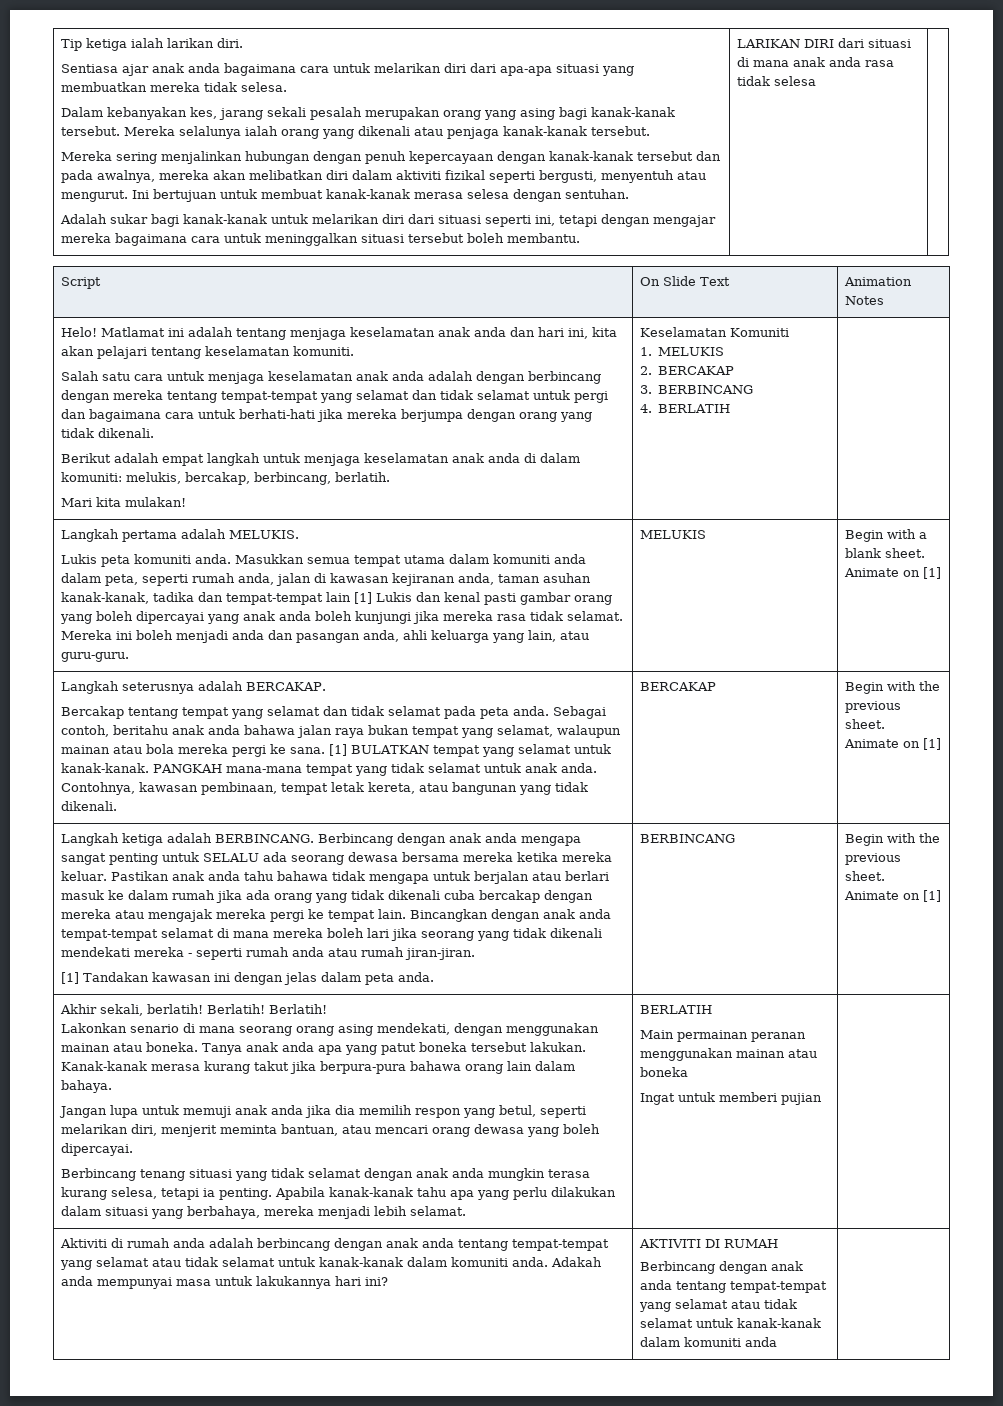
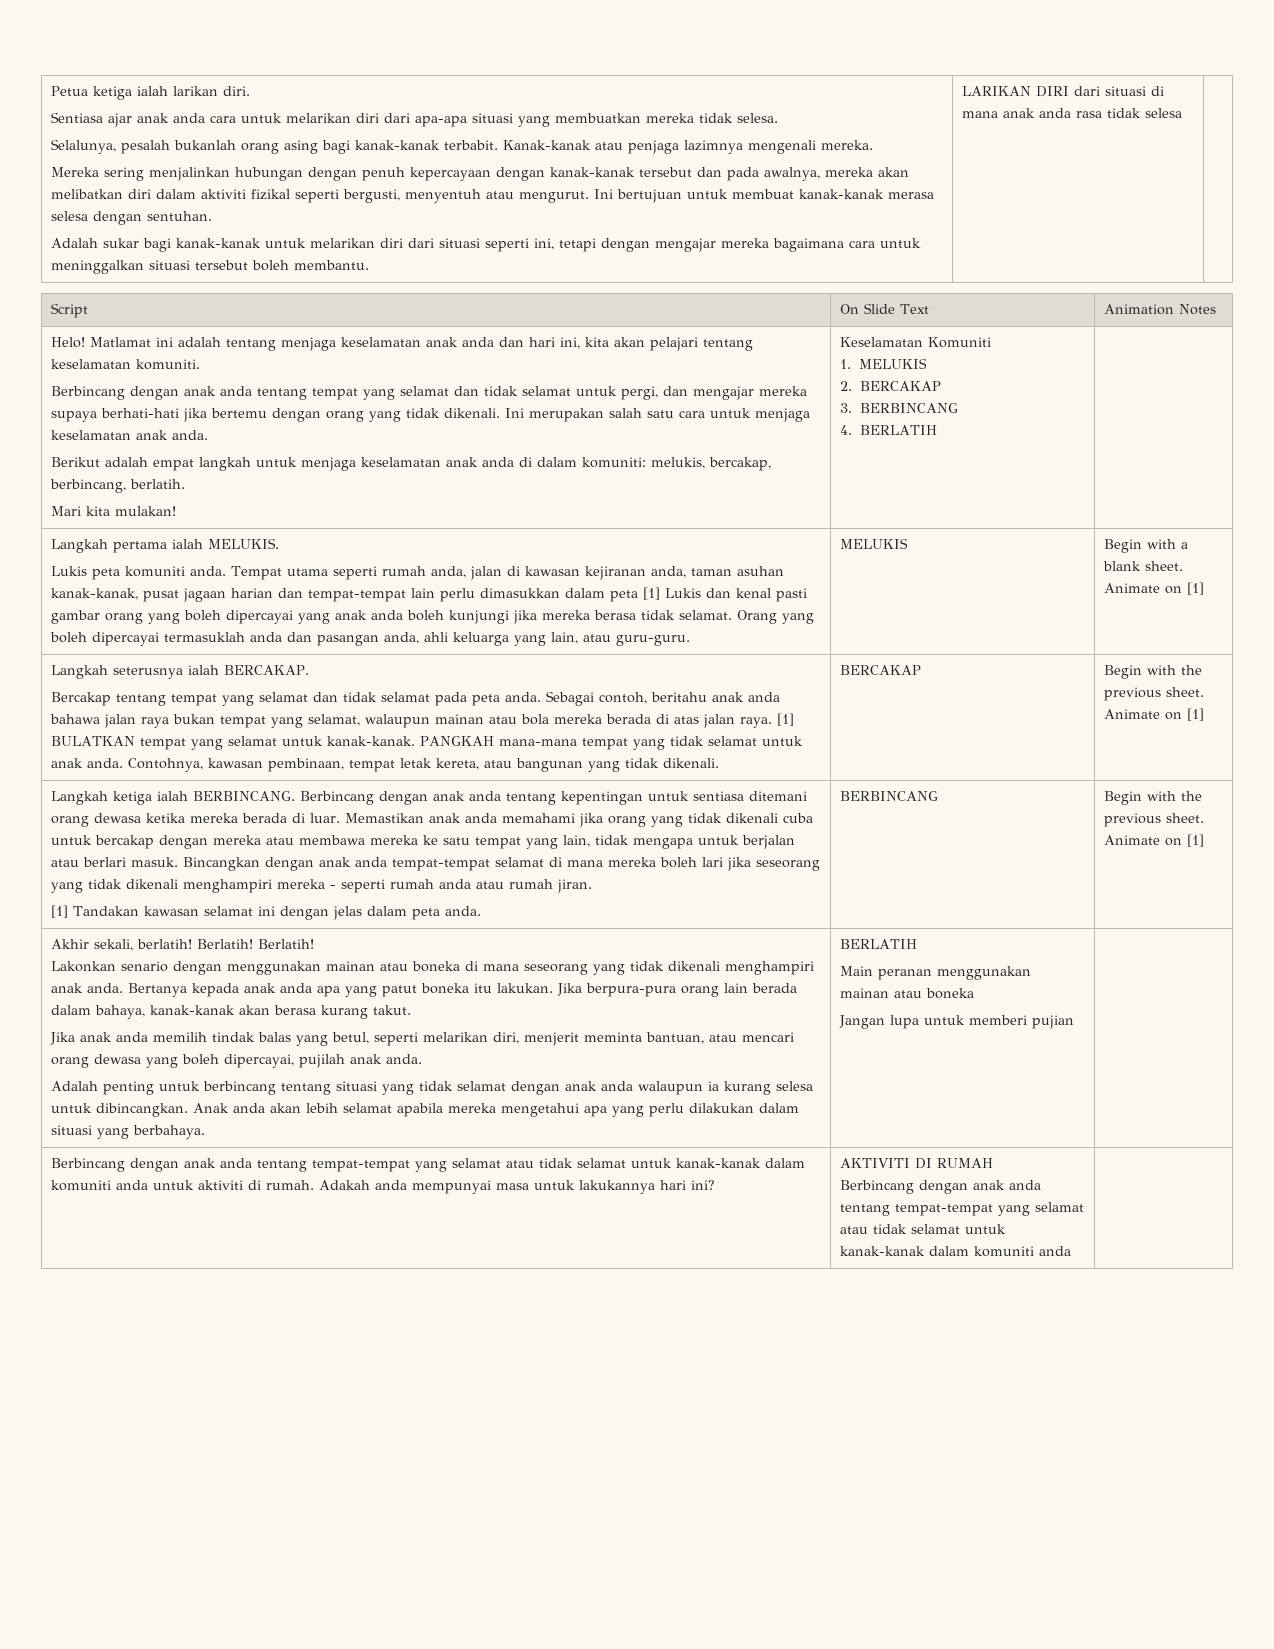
- Tip ketiga ialah larikan diri.
+ Petua ketiga ialah larikan diri.
- Sentiasa ajar anak anda bagaimana cara untuk melarikan diri dari apa-apa situasi yang membuatkan mereka tidak selesa.
+ Sentiasa ajar anak anda cara untuk melarikan diri dari apa-apa situasi yang membuatkan mereka tidak selesa.
- Dalam kebanyakan kes, jarang sekali pesalah merupakan orang yang asing bagi kanak-kanak tersebut. Mereka selalunya ialah orang yang dikenali atau penjaga kanak-kanak tersebut.
+ Selalunya, pesalah bukanlah orang asing bagi kanak-kanak terbabit. Kanak-kanak atau penjaga lazimnya mengenali mereka.
- Salah satu cara untuk menjaga keselamatan anak anda adalah dengan berbincang dengan mereka tentang tempat-tempat yang selamat dan tidak selamat untuk pergi dan bagaimana cara untuk berhati-hati jika mereka berjumpa dengan orang yang tidak dikenali.
+ Berbincang dengan anak anda tentang tempat yang selamat dan tidak selamat untuk pergi, dan mengajar mereka supaya berhati-hati jika bertemu dengan orang yang tidak dikenali. Ini merupakan salah satu cara untuk menjaga keselamatan anak anda.
- Langkah pertama adalah MELUKIS.
+ Langkah pertama ialah MELUKIS.
- Masukkan semua tempat utama dalam komuniti anda dalam peta, seperti rumah anda, jalan di kawasan kejiranan anda, taman asuhan kanak-kanak, tadika dan tempat-tempat lain [1] Lukis dan kenal pasti gambar orang yang boleh dipercayai yang anak anda boleh kunjungi jika mereka rasa tidak selamat.
+ Tempat utama seperti rumah anda, jalan di kawasan kejiranan anda, taman asuhan kanak-kanak, pusat jagaan harian dan tempat-tempat lain perlu dimasukkan dalam peta [1] Lukis dan kenal pasti gambar orang yang boleh dipercayai yang anak anda boleh kunjungi jika mereka berasa tidak selamat.
- Mereka ini boleh menjadi anda dan pasangan anda, ahli keluarga yang lain, atau guru-guru.
+ Orang yang boleh dipercayai termasuklah anda dan pasangan anda, ahli keluarga yang lain, atau guru-guru.
- Langkah seterusnya adalah BERCAKAP.
+ Langkah seterusnya ialah BERCAKAP.
- Sebagai contoh, beritahu anak anda bahawa jalan raya bukan tempat yang selamat, walaupun mainan atau bola mereka pergi ke sana.
+ Sebagai contoh, beritahu anak anda bahawa jalan raya bukan tempat yang selamat, walaupun mainan atau bola mereka berada di atas jalan raya.
- Langkah ketiga adalah BERBINCANG.
+ Langkah ketiga ialah BERBINCANG.
- Berbincang dengan anak anda mengapa sangat penting untuk SELALU ada seorang dewasa bersama mereka ketika mereka keluar. Pastikan anak anda tahu bahawa tidak mengapa untuk berjalan atau berlari masuk ke dalam rumah jika ada orang yang tidak dikenali cuba bercakap dengan mereka atau mengajak mereka pergi ke tempat lain.
+ Berbincang dengan anak anda tentang kepentingan untuk sentiasa ditemani orang dewasa ketika mereka berada di luar. Memastikan anak anda memahami jika orang yang tidak dikenali cuba untuk bercakap dengan mereka atau membawa mereka ke satu tempat yang lain, tidak mengapa untuk berjalan atau berlari masuk.
- Bincangkan dengan anak anda tempat-tempat selamat di mana mereka boleh lari jika seorang yang tidak dikenali mendekati mereka - seperti rumah anda atau rumah jiran-jiran.
+ Bincangkan dengan anak anda tempat-tempat selamat di mana mereka boleh lari jika seseorang yang tidak dikenali menghampiri mereka - seperti rumah anda atau rumah jiran.
- [1] Tandakan kawasan ini dengan jelas dalam peta anda.
+ [1] Tandakan kawasan selamat ini dengan jelas dalam peta anda.
- Lakonkan senario di mana seorang orang asing mendekati, dengan menggunakan mainan atau boneka. Tanya anak anda apa yang patut boneka tersebut lakukan. Kanak-kanak merasa kurang takut jika berpura-pura bahawa orang lain dalam bahaya.
- Jangan lupa untuk memuji anak anda jika dia memilih respon yang betul, seperti melarikan diri, menjerit meminta bantuan, atau mencari orang dewasa yang boleh dipercayai.
- Berbincang tenang situasi yang tidak selamat dengan anak anda mungkin terasa kurang selesa, tetapi ia penting. Apabila kanak-kanak tahu apa yang perlu dilakukan dalam situasi yang berbahaya, mereka menjadi lebih selamat.
+ Lakonkan senario dengan menggunakan mainan atau boneka di mana seseorang yang tidak dikenali menghampiri anak anda. Bertanya kepada anak anda apa yang patut boneka itu lakukan. Jika berpura-pura orang lain berada dalam bahaya, kanak-kanak akan berasa kurang takut.
+ Jika anak anda memilih tindak balas yang betul, seperti melarikan diri, menjerit meminta bantuan, atau mencari orang dewasa yang boleh dipercayai, pujilah anak anda.
+ Adalah penting untuk berbincang tentang situasi yang tidak selamat dengan anak anda walaupun ia kurang selesa untuk dibincangkan. Anak anda akan lebih selamat apabila mereka mengetahui apa yang perlu dilakukan dalam situasi yang berbahaya.
- Main permainan peranan menggunakan mainan atau boneka
+ Main peranan menggunakan mainan atau boneka
- Ingat untuk memberi pujian
+ Jangan lupa untuk memberi pujian
- Aktiviti di rumah anda adalah berbincang dengan anak anda tentang tempat-tempat yang selamat atau tidak selamat untuk kanak-kanak dalam komuniti anda.
+ Berbincang dengan anak anda tentang tempat-tempat yang selamat atau tidak selamat untuk kanak-kanak dalam komuniti anda untuk aktiviti di rumah.

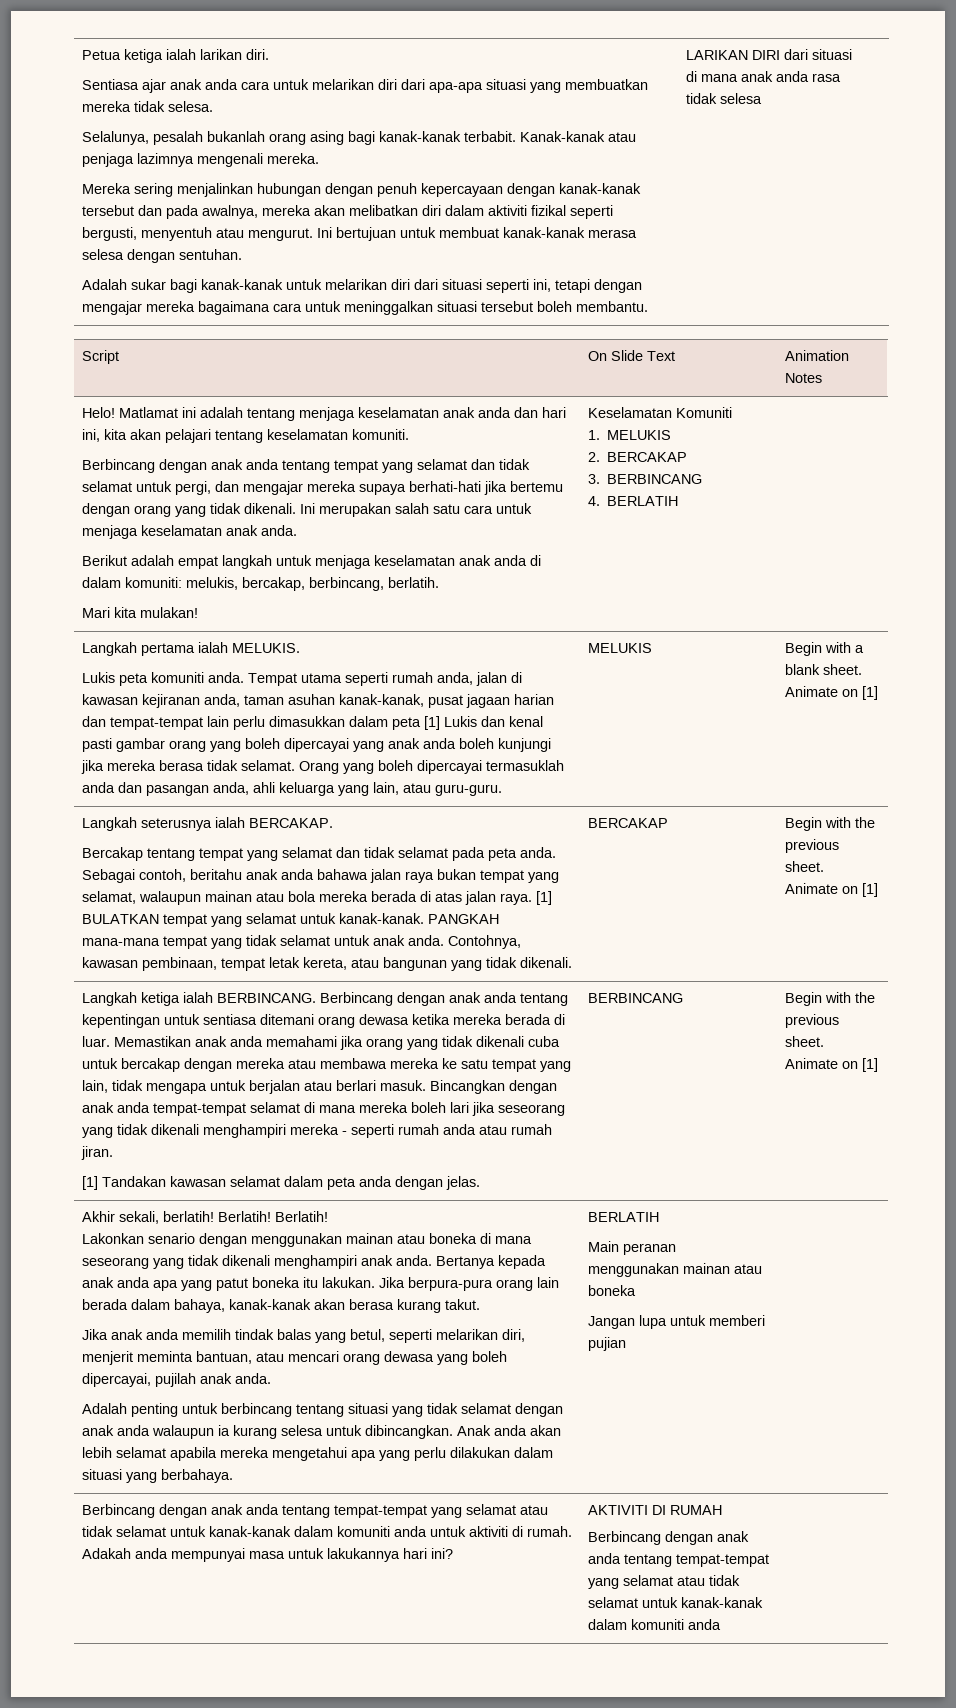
- [1] Tandakan kawasan selamat ini dengan jelas dalam peta anda.
+ [1] Tandakan kawasan selamat dalam peta anda dengan jelas.

